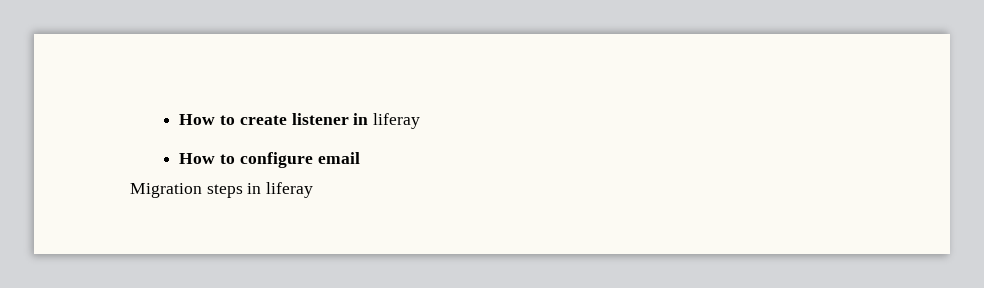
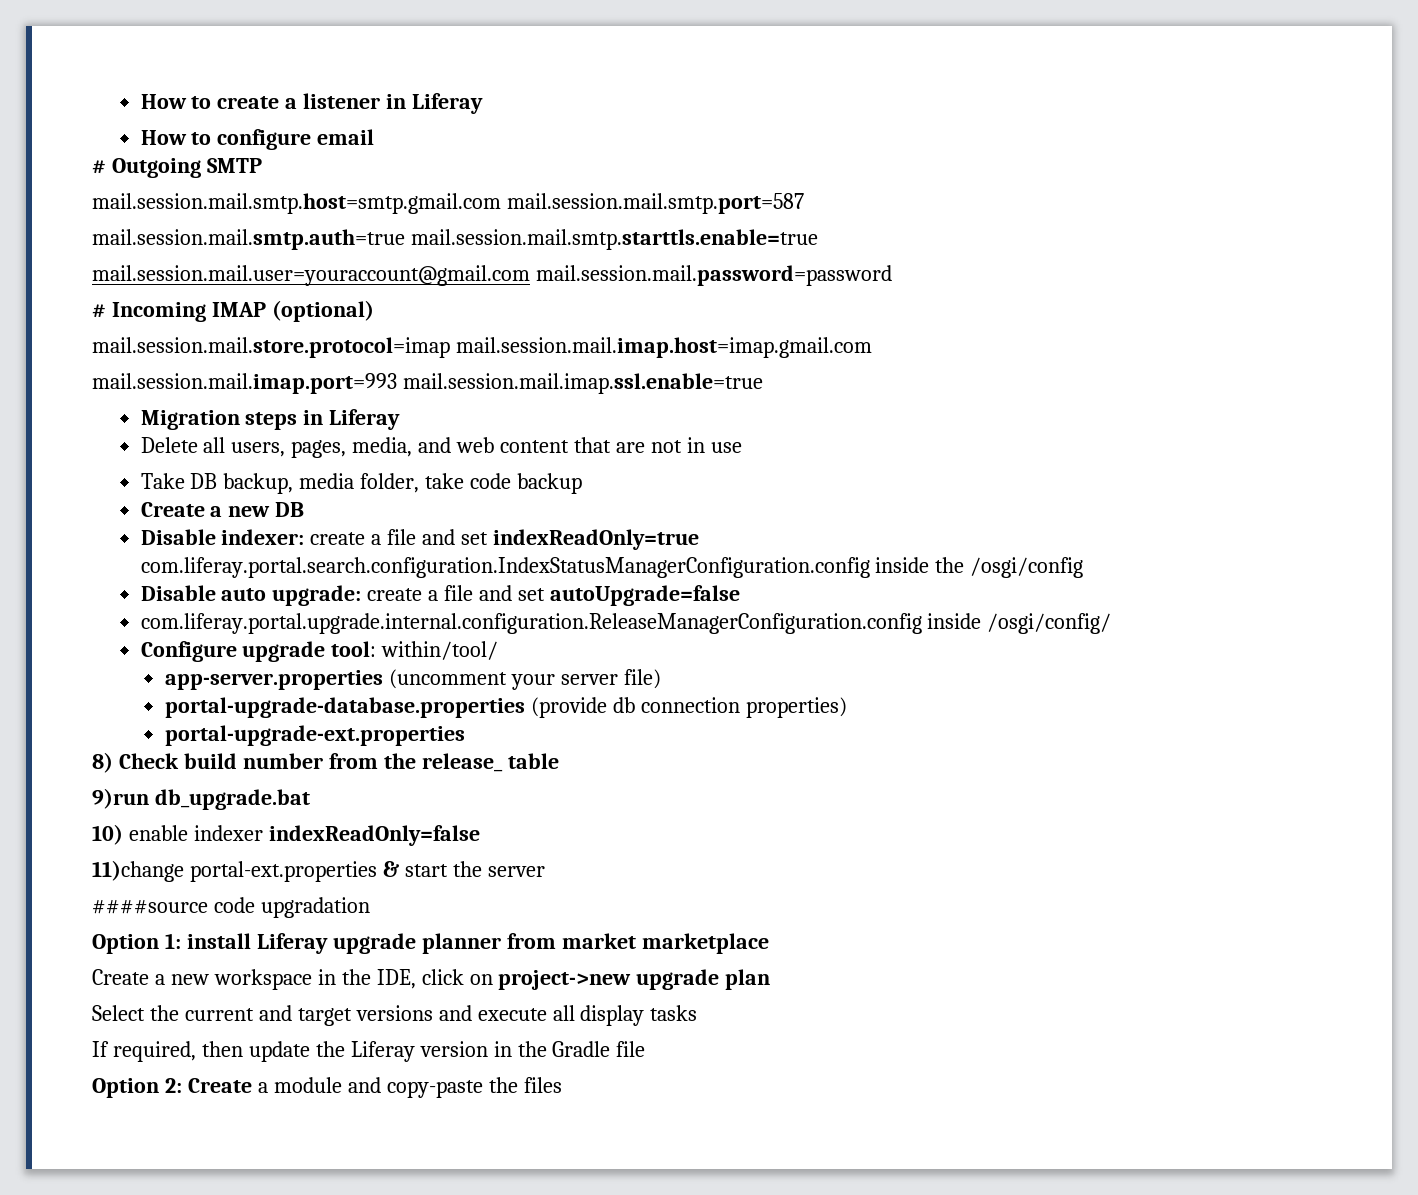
- How to create listener in liferay
+ How to create a listener in Liferay
- Migration steps in liferay
+ # Outgoing SMTP
+ mail.session.mail.smtp.host=smtp.gmail.com mail.session.mail.smtp.port=587
+ mail.session.mail.smtp.auth=true mail.session.mail.smtp.starttls.enable=true
+ mail.session.mail.user=youraccount@gmail.com mail.session.mail.password=password
+ # Incoming IMAP (optional)
+ mail.session.mail.store.protocol=imap mail.session.mail.imap.host=imap.gmail.com
+ mail.session.mail.imap.port=993 mail.session.mail.imap.ssl.enable=true
+ Migration steps in Liferay
+ Delete all users, pages, media, and web content that are not in use
+ Take DB backup, media folder, take code backup
+ Create a new DB
+ Disable indexer: create a file and set indexReadOnly=true com.liferay.portal.search.configuration.IndexStatusManagerConfiguration.config inside the /osgi/config
+ Disable auto upgrade: create a file and set autoUpgrade=false
+ com.liferay.portal.upgrade.internal.configuration.ReleaseManagerConfiguration.config inside /osgi/config/
+ Configure upgrade tool: within/tool/
+ app-server.properties (uncomment your server file)
+ portal-upgrade-database.properties (provide db connection properties)
+ portal-upgrade-ext.properties
+ 8) Check build number from the release_ table
+ 9)run db_upgrade.bat
+ 10) enable indexer indexReadOnly=false
+ 11)change portal-ext.properties & start the server
+ ####source code upgradation
+ Option 1: install Liferay upgrade planner from market marketplace
+ Create a new workspace in the IDE, click on project->new upgrade plan
+ Select the current and target versions and execute all display tasks
+ If required, then update the Liferay version in the Gradle file
+ Option 2: Create a module and copy-paste the files

